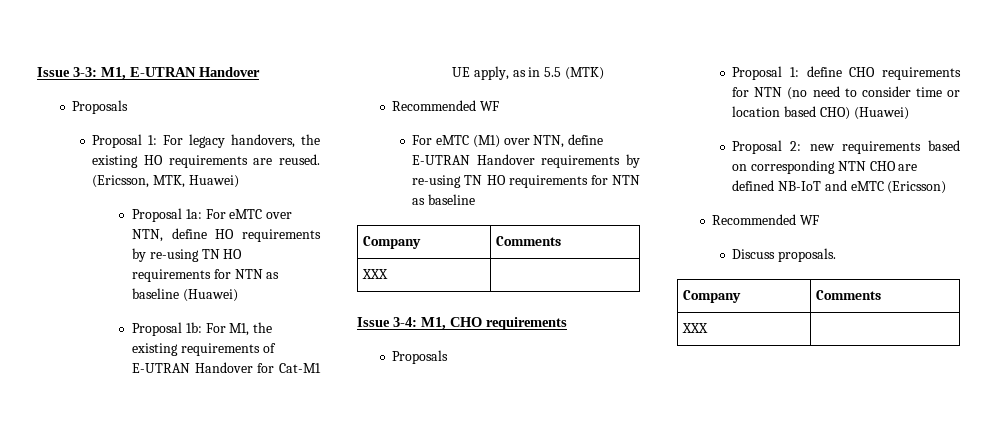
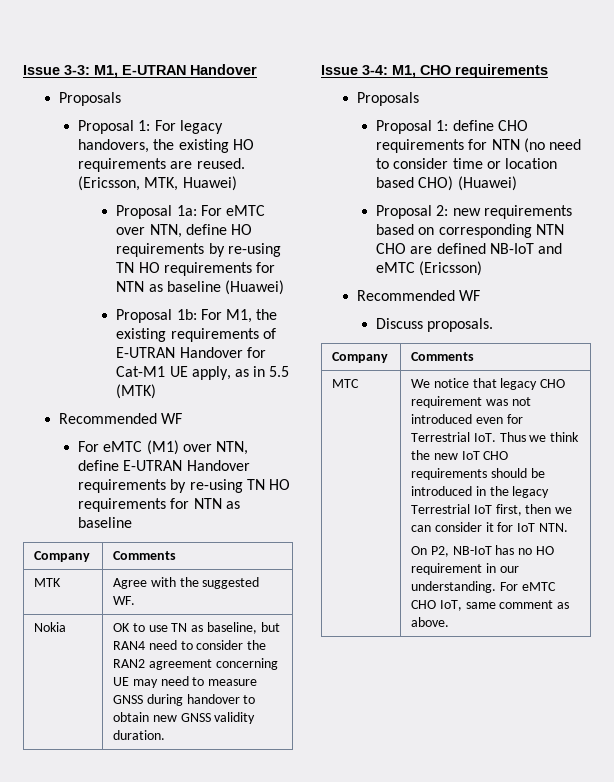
  For eMTC (M1) over NTN, define E-UTRAN Handover requirements by re-using TN HO requirements for NTN as baseline
  Company | Comments
- XXX |
+ MTK | Agree with the suggested WF.
+ Nokia | OK to use TN as baseline, but RAN4 need to consider the RAN2 agreement concerning UE may need to measure GNSS during handover to obtain new GNSS validity duration.
  Discuss proposals.
  Company | Comments
- XXX
+ MTC | We notice that legacy CHO requirement was not introduced even for Terrestrial IoT. Thus we think the new IoT CHO requirements should be introduced in the legacy Terrestrial IoT first, then we can consider it for IoT NTN.
+ On P2, NB-IoT has no HO requirement in our understanding. For eMTC CHO IoT, same comment as above.

